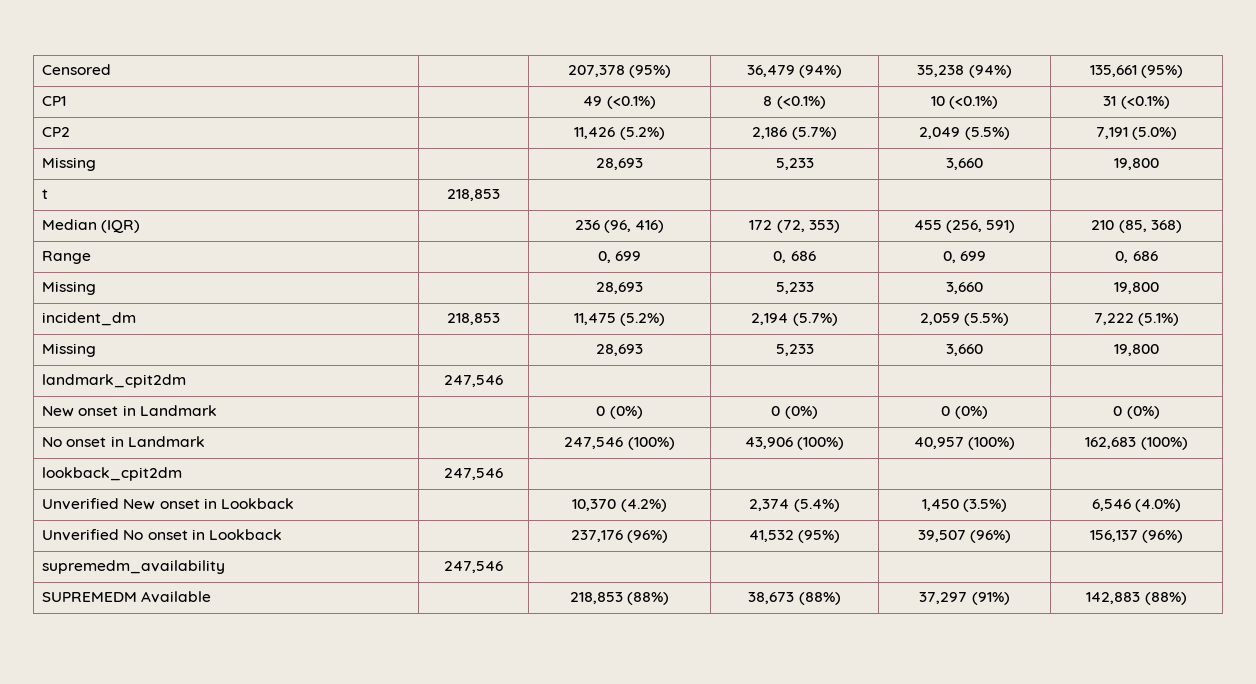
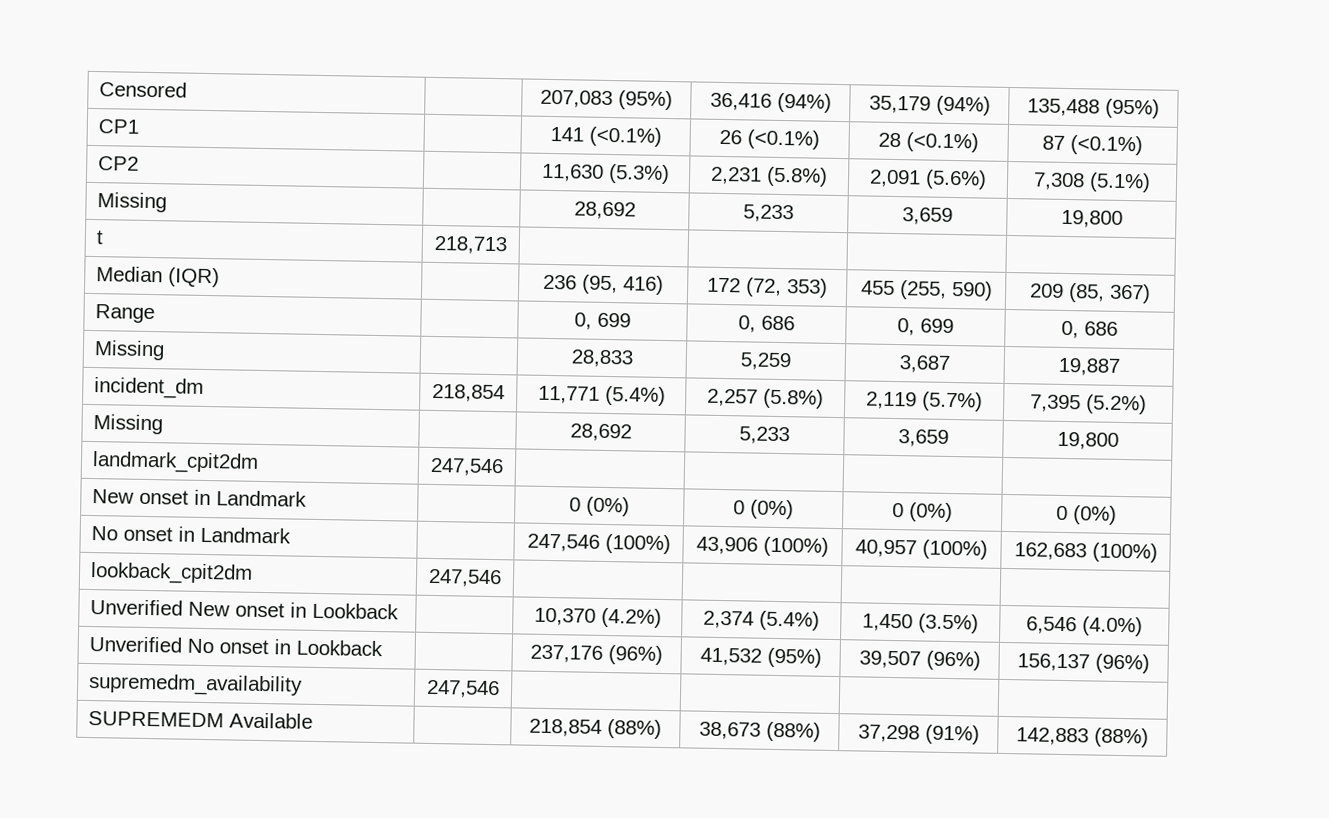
- Censored | | 207,378 (95%) | 36,479 (94%) | 35,238 (94%) | 135,661 (95%)
+ Censored | | 207,083 (95%) | 36,416 (94%) | 35,179 (94%) | 135,488 (95%)
- CP1 | | 49 (<0.1%) | 8 (<0.1%) | 10 (<0.1%) | 31 (<0.1%)
+ CP1 | | 141 (<0.1%) | 26 (<0.1%) | 28 (<0.1%) | 87 (<0.1%)
- CP2 | | 11,426 (5.2%) | 2,186 (5.7%) | 2,049 (5.5%) | 7,191 (5.0%)
- Missing | | 28,693 | 5,233 | 3,660 | 19,800
+ CP2 | | 11,630 (5.3%) | 2,231 (5.8%) | 2,091 (5.6%) | 7,308 (5.1%)
+ Missing | | 28,692 | 5,233 | 3,659 | 19,800
- t | 218,853 | | | |
+ t | 218,713 | | | |
- Median (IQR) | | 236 (96, 416) | 172 (72, 353) | 455 (256, 591) | 210 (85, 368)
+ Median (IQR) | | 236 (95, 416) | 172 (72, 353) | 455 (255, 590) | 209 (85, 367)
  Range | | 0, 699 | 0, 686 | 0, 699 | 0, 686
- Missing | | 28,693 | 5,233 | 3,660 | 19,800
- incident_dm | 218,853 | 11,475 (5.2%) | 2,194 (5.7%) | 2,059 (5.5%) | 7,222 (5.1%)
- Missing | | 28,693 | 5,233 | 3,660 | 19,800
+ Missing | | 28,833 | 5,259 | 3,687 | 19,887
+ incident_dm | 218,854 | 11,771 (5.4%) | 2,257 (5.8%) | 2,119 (5.7%) | 7,395 (5.2%)
+ Missing | | 28,692 | 5,233 | 3,659 | 19,800
- SUPREMEDM Available | | 218,853 (88%) | 38,673 (88%) | 37,297 (91%) | 142,883 (88%)
+ SUPREMEDM Available | | 218,854 (88%) | 38,673 (88%) | 37,298 (91%) | 142,883 (88%)

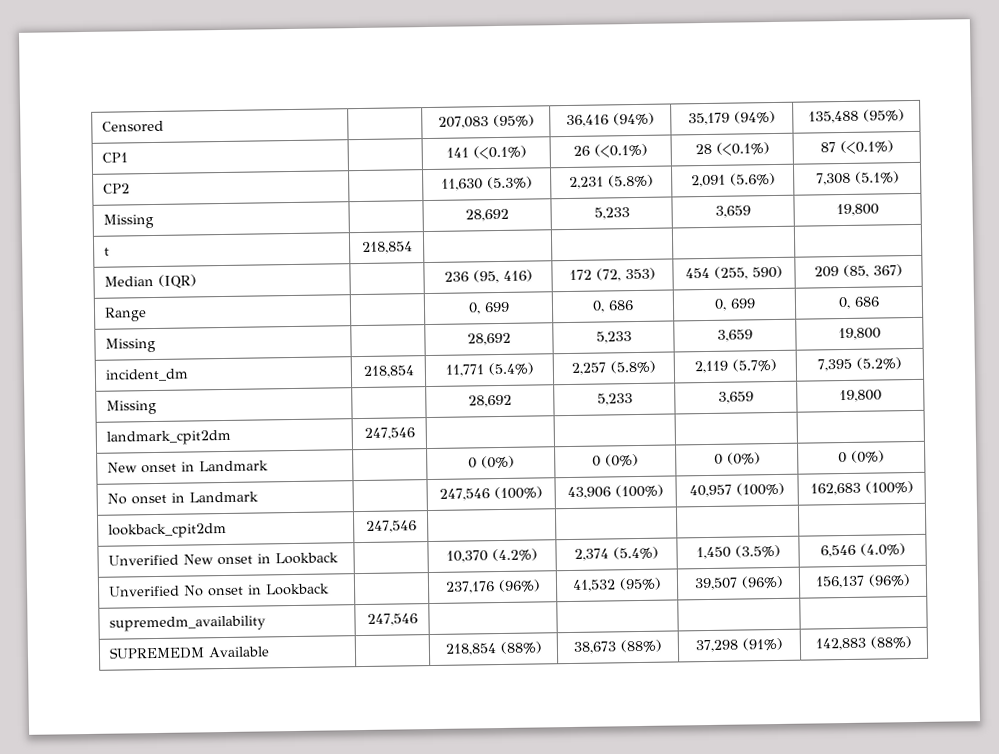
- t | 218,713 | | | |
+ t | 218,854 | | | |
- Median (IQR) | | 236 (95, 416) | 172 (72, 353) | 455 (255, 590) | 209 (85, 367)
+ Median (IQR) | | 236 (95, 416) | 172 (72, 353) | 454 (255, 590) | 209 (85, 367)
  Range | | 0, 699 | 0, 686 | 0, 699 | 0, 686
- Missing | | 28,833 | 5,259 | 3,687 | 19,887
+ Missing | | 28,692 | 5,233 | 3,659 | 19,800

